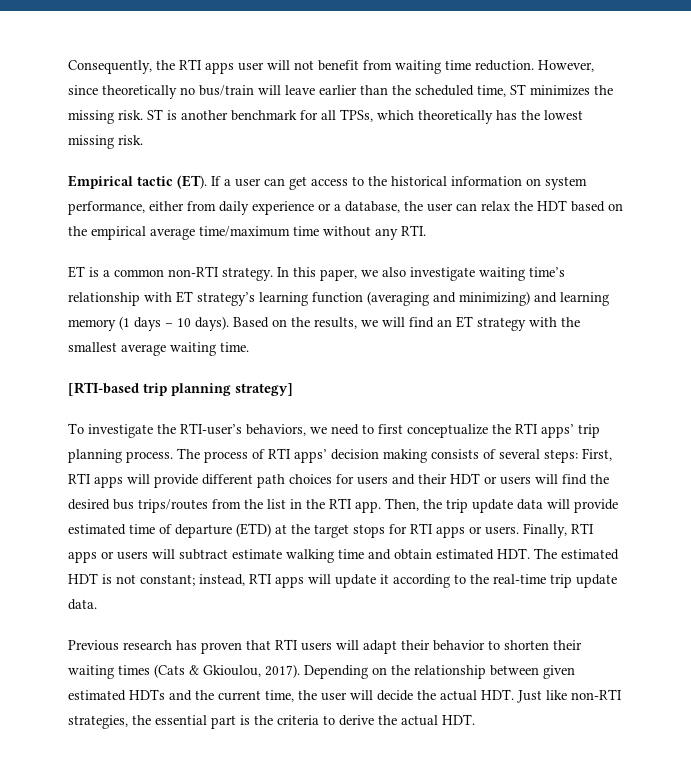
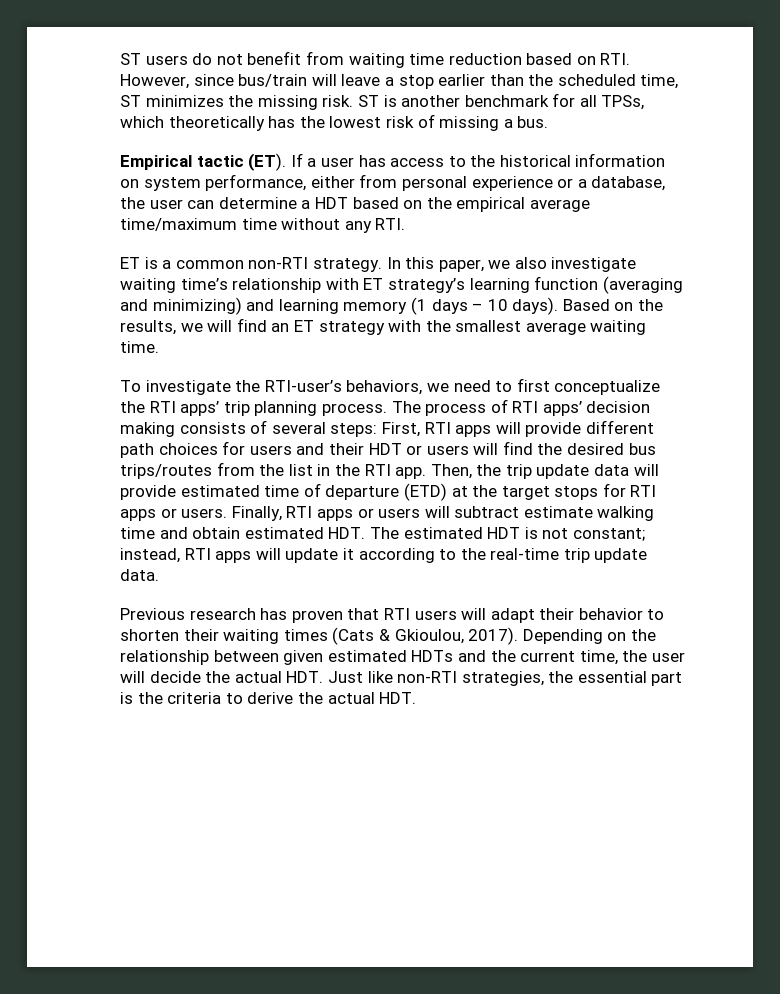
- Consequently, the RTI apps user will not benefit from waiting time reduction. However, since theoretically no bus/train will leave earlier than the scheduled time, ST minimizes the missing risk.
+ ST users do not benefit from waiting time reduction based on RTI. However, since bus/train will leave a stop earlier than the scheduled time, ST minimizes the missing risk.
- ST is another benchmark for all TPSs, which theoretically has the lowest missing risk.
+ ST is another benchmark for all TPSs, which theoretically has the lowest risk of missing a bus.
- Empirical tactic (ET). If a user can get access to the historical information on system performance, either from daily experience or a database, the user can relax the HDT based on the empirical average time/maximum time without any RTI.
+ Empirical tactic (ET). If a user has access to the historical information on system performance, either from personal experience or a database, the user can determine a HDT based on the empirical average time/maximum time without any RTI.
- [RTI-based trip planning strategy]

